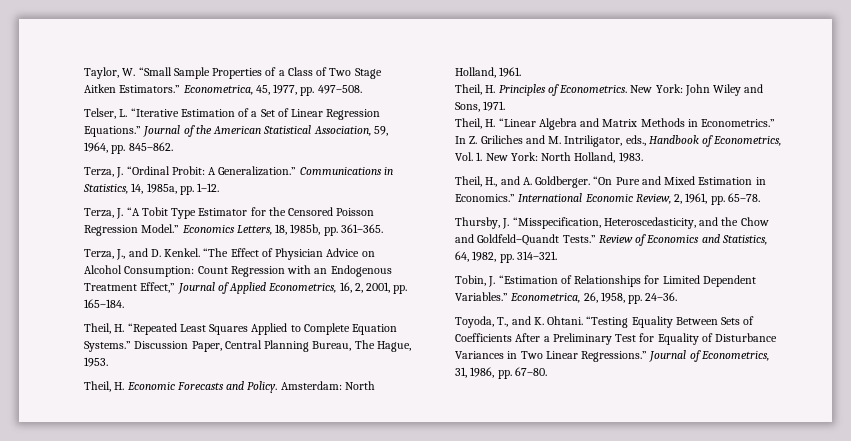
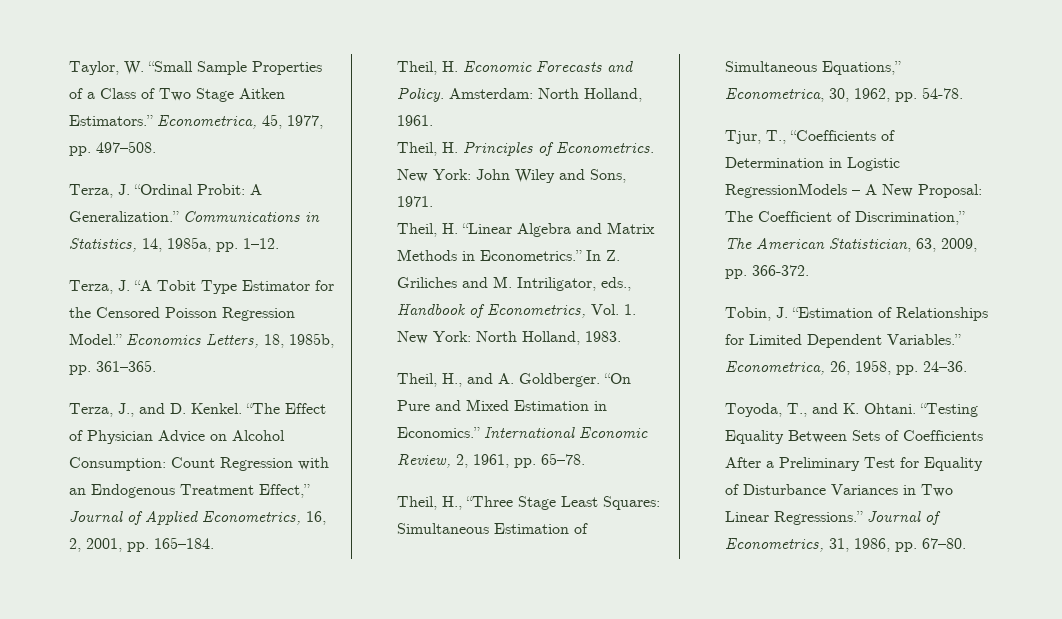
- Telser, L. “Iterative Estimation of a Set of Linear Regression Equations.” Journal of the American Statistical Association, 59, 1964, pp. 845–862.
- Theil, H. “Repeated Least Squares Applied to Complete Equation Systems.” Discussion Paper, Central Planning Bureau, The Hague, 1953.
- Thursby, J. “Misspecification, Heteroscedasticity, and the Chow and Goldfeld–Quandt Tests.” Review of Economics and Statistics, 64, 1982, pp. 314–321.
+ Theil, H., “Three Stage Least Squares: Simultaneous Estimation of Simultaneous Equations,” Econometrica, 30, 1962, pp. 54-78.
+ Tjur, T., “Coefficients of Determination in Logistic RegressionModels – A New Proposal: The Coefficient of Discrimination,” The American Statistician, 63, 2009, pp. 366-372.

